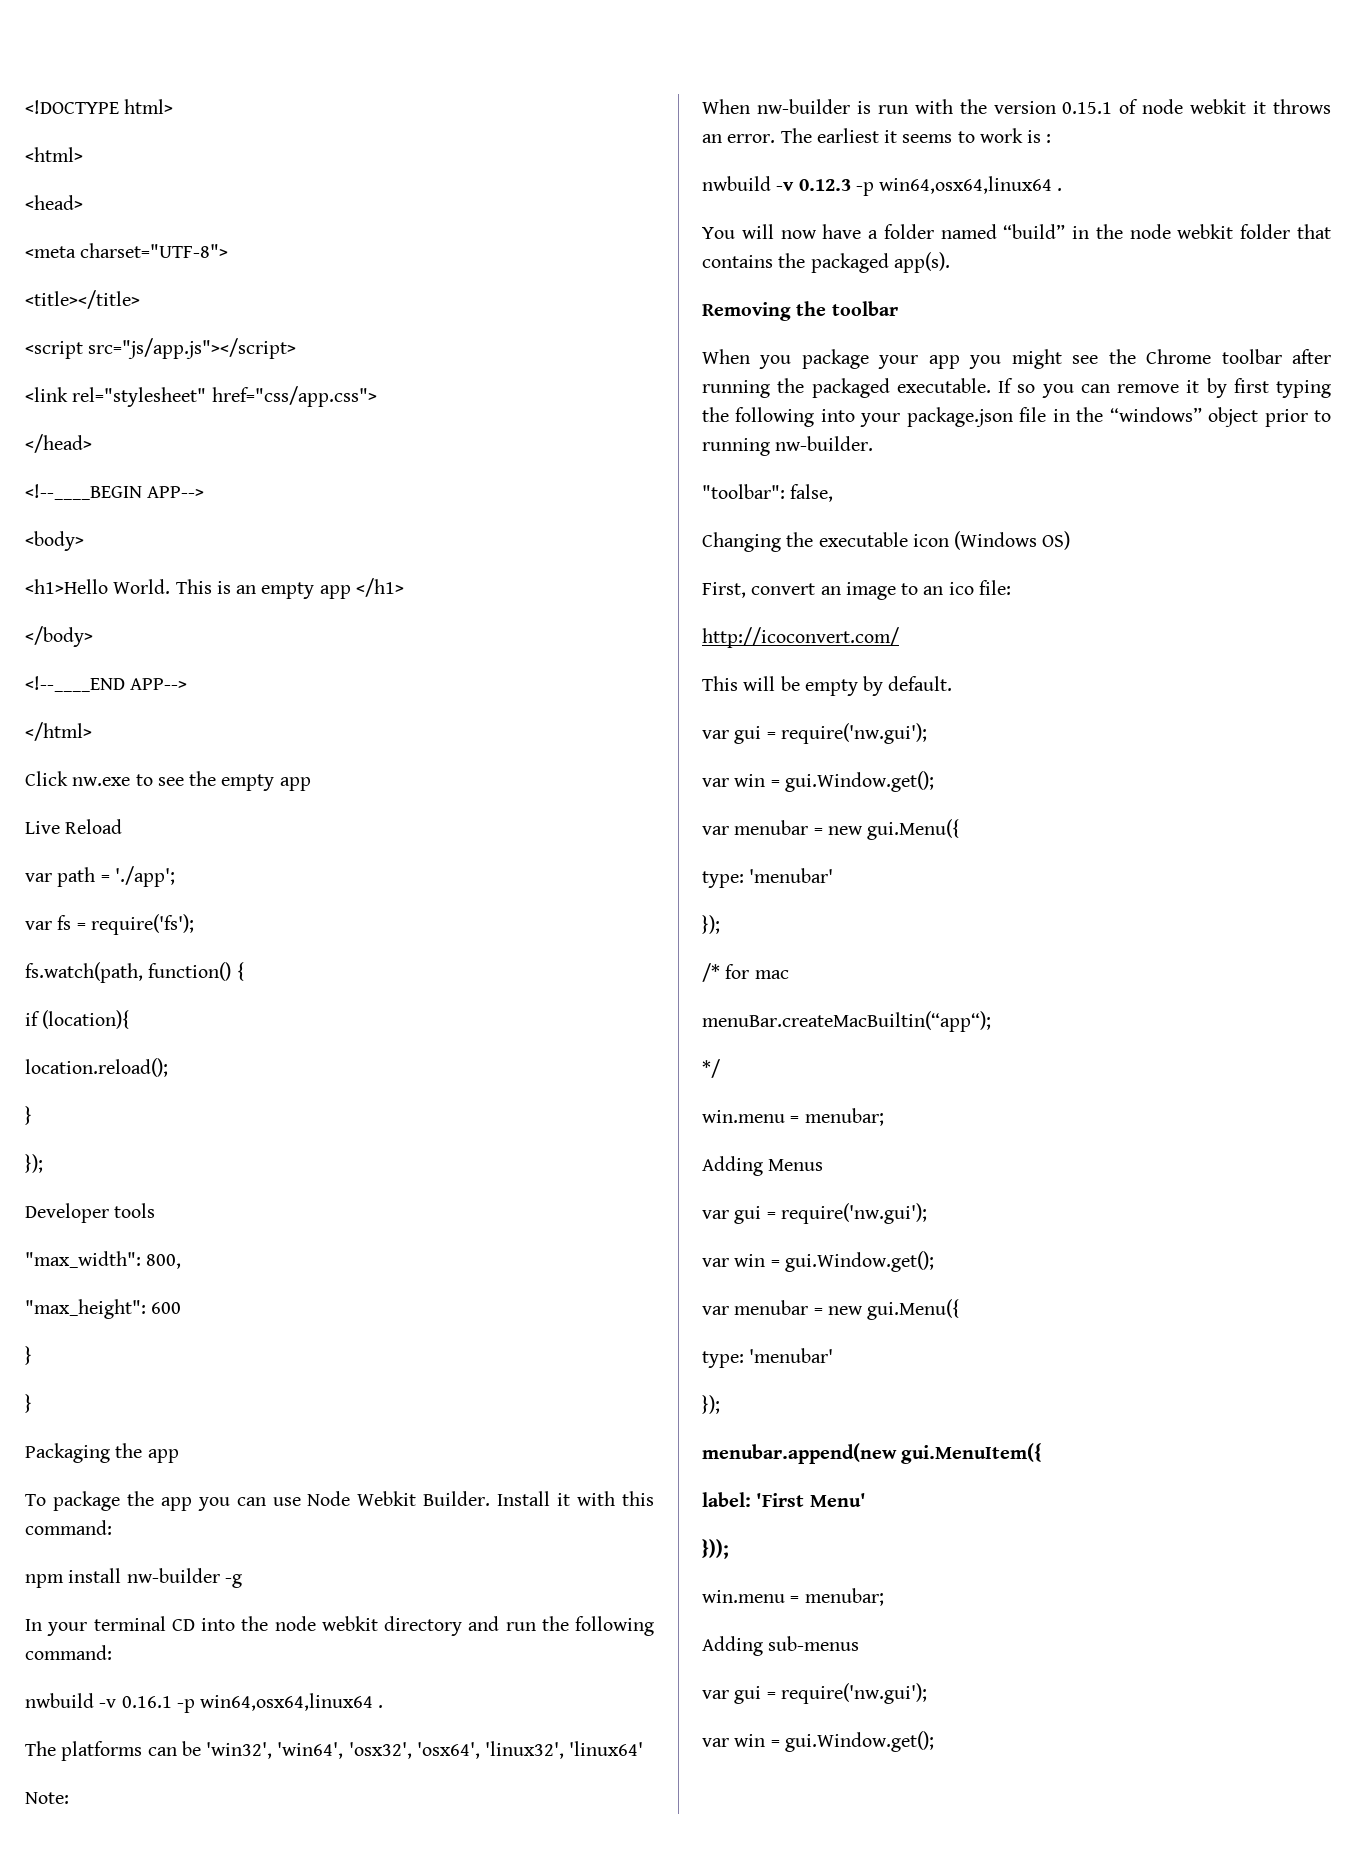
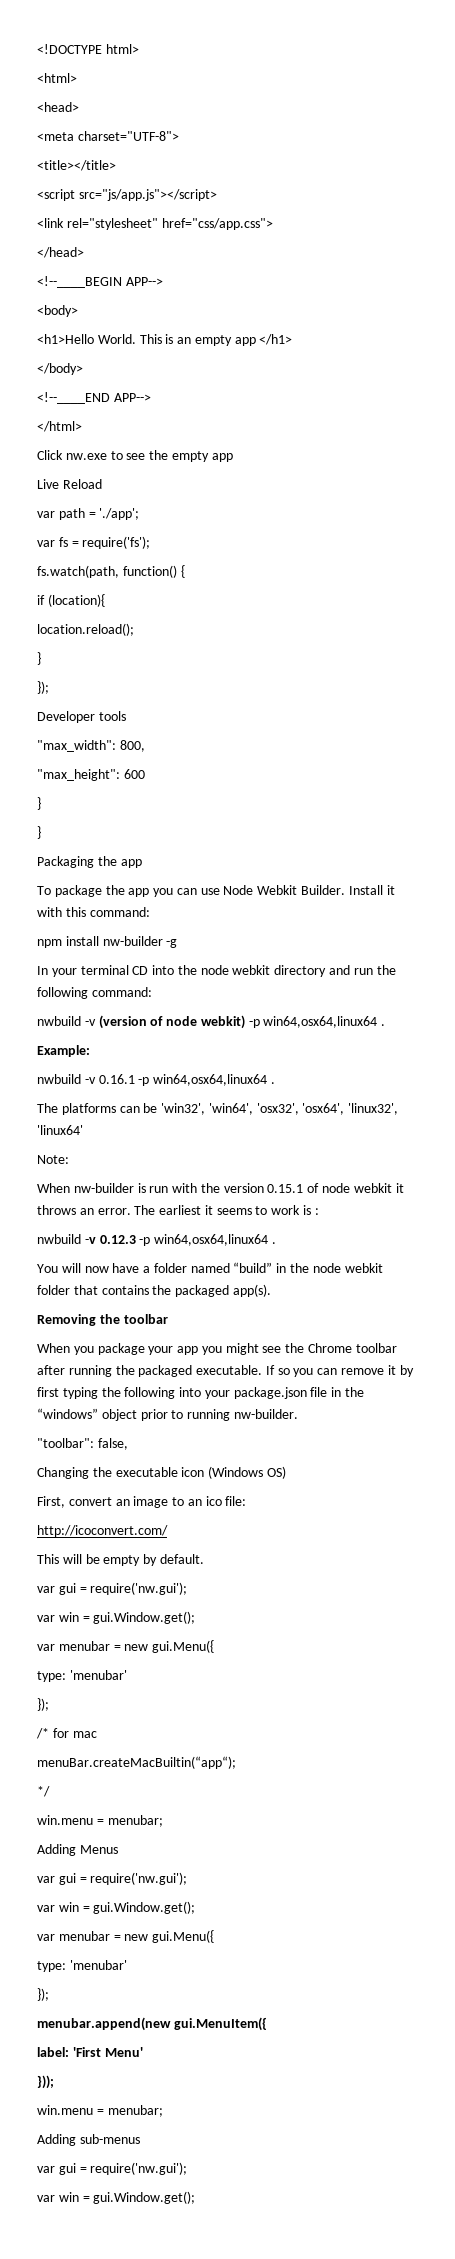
+ nwbuild -v (version of node webkit) -p win64,osx64,linux64 .
+ Example:

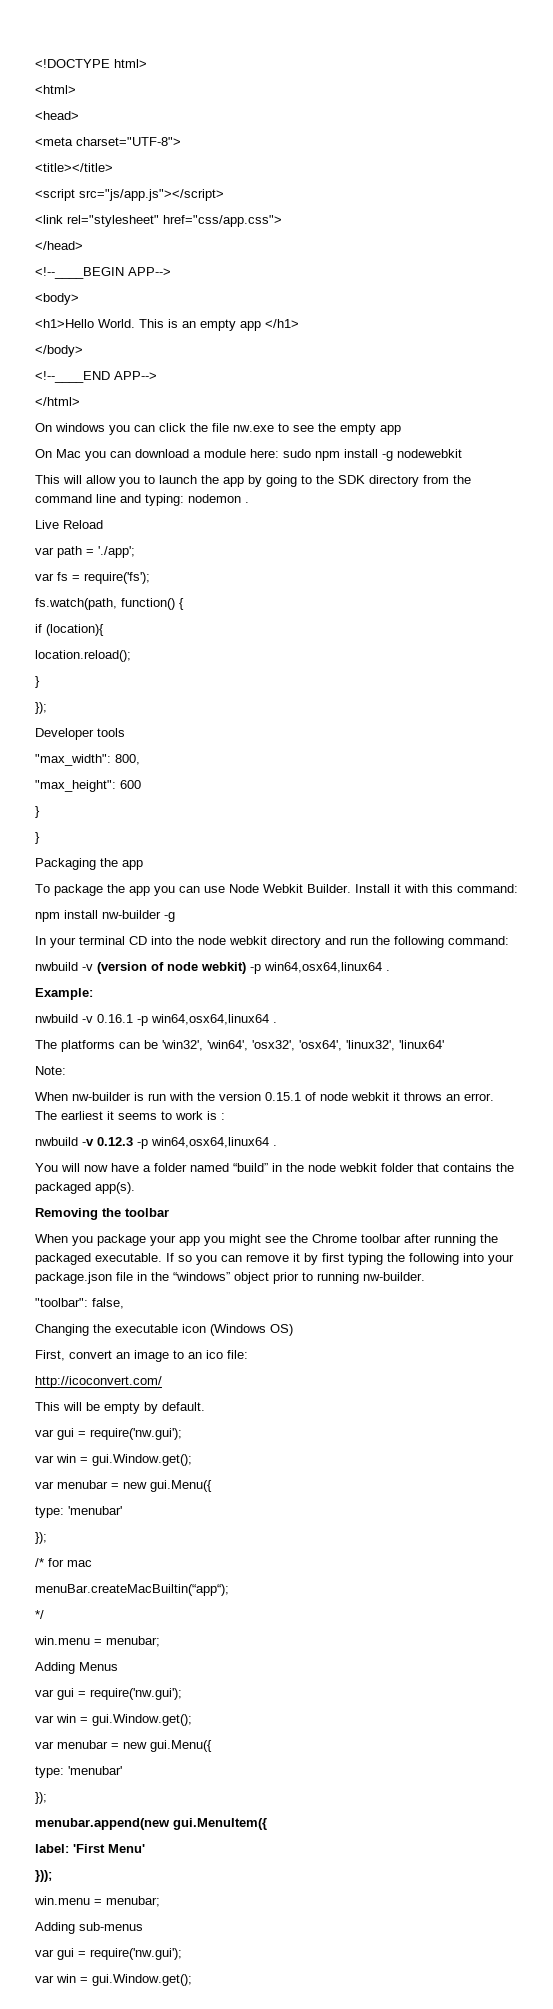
- Click nw.exe to see the empty app
+ On windows you can click the file nw.exe to see the empty app
+ On Mac you can download a module here: sudo npm install -g nodewebkit
+ This will allow you to launch the app by going to the SDK directory from the command line and typing: nodemon .

